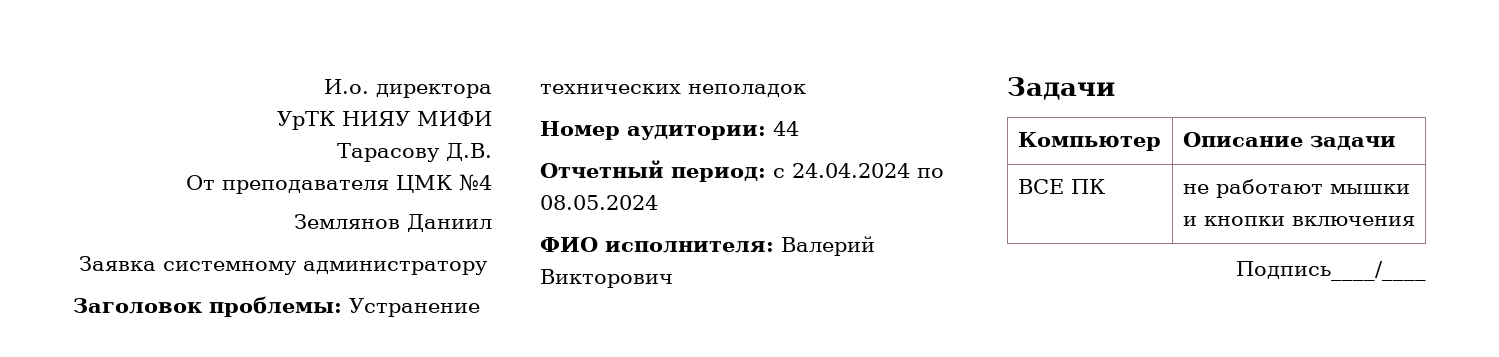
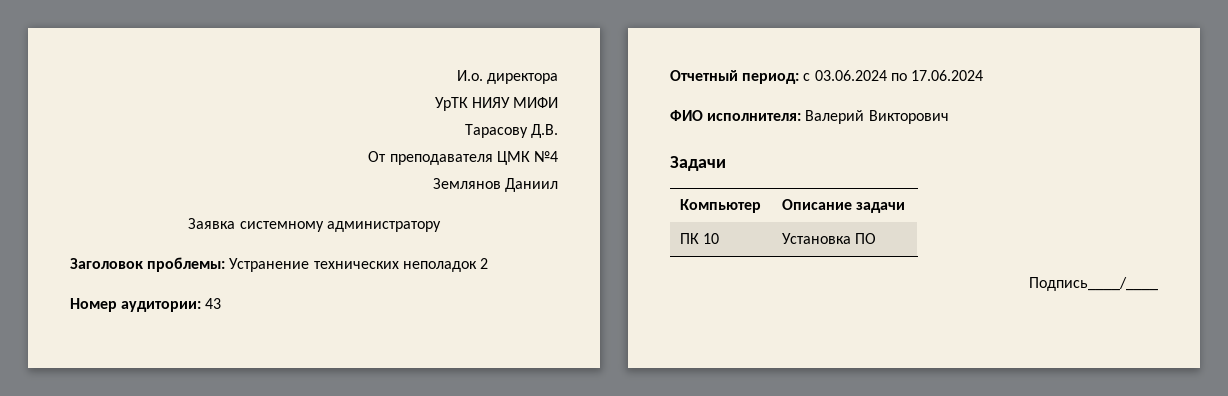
- Заголовок проблемы: Устранение технических неполадок
+ Заголовок проблемы: Устранение технических неполадок 2
- Номер аудитории: 44
+ Номер аудитории: 43
- Отчетный период: с 24.04.2024 по 08.05.2024
+ Отчетный период: с 03.06.2024 по 17.06.2024
- ВСЕ ПК | не работают мышки и кнопки включения
+ ПК 10 | Установка ПО

